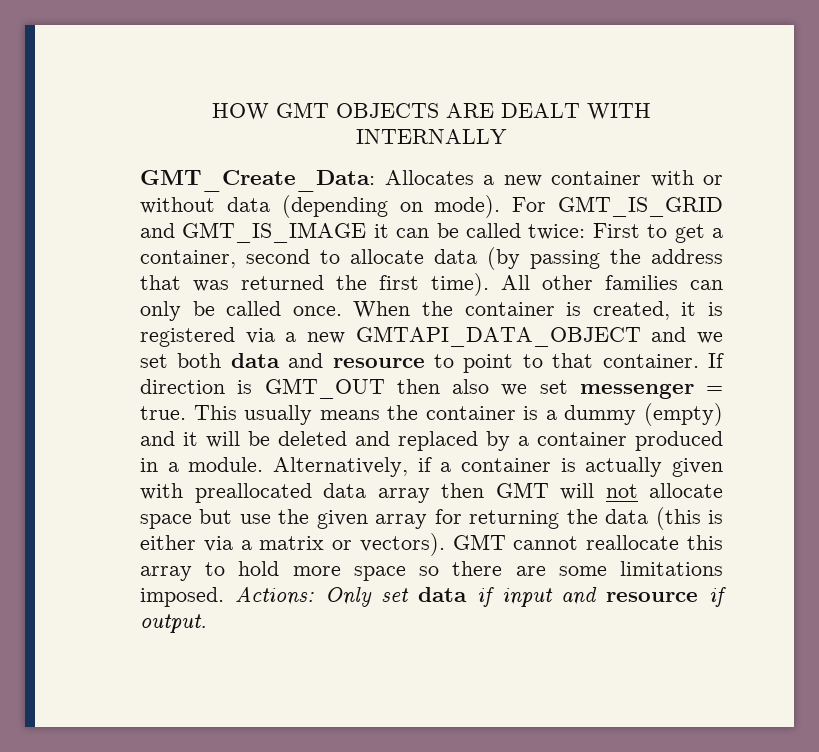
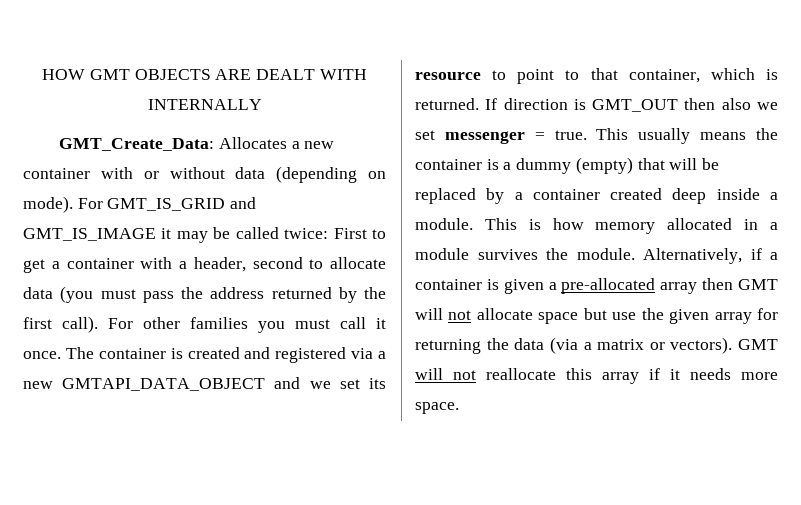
- For GMT_IS_GRID and GMT_IS_IMAGE it can be called twice: First to get a container, second to allocate data (by passing the address that was returned the first time). All other families can only be called once. When the container is created, it is registered via a new GMTAPI_DATA_OBJECT and we set both data and resource to point to that container.
+ For GMT_IS_GRID and GMT_IS_IMAGE it may be called twice: First to get a container with a header, second to allocate data (you must pass the address returned by the first call). For other families you must call it once. The container is created and registered via a new GMTAPI_DATA_OBJECT and we set its resource to point to that container, which is returned.
- This usually means the container is a dummy (empty) and it will be deleted and replaced by a container produced in a module.
+ This usually means the container is a dummy (empty) that will be replaced by a container created deep inside a module. This is how memory allocated in a module survives the module.
- Alternatively, if a container is actually given with preallocated data array then GMT will not allocate space but use the given array for returning the data (this is either via a matrix or vectors).
+ Alternatively, if a container is given a pre-allocated array then GMT will not allocate space but use the given array for returning the data (via a matrix or vectors).
- GMT cannot reallocate this array to hold more space so there are some limitations imposed. Actions: Only set data if input and resource if output.
+ GMT will not reallocate this array if it needs more space.

